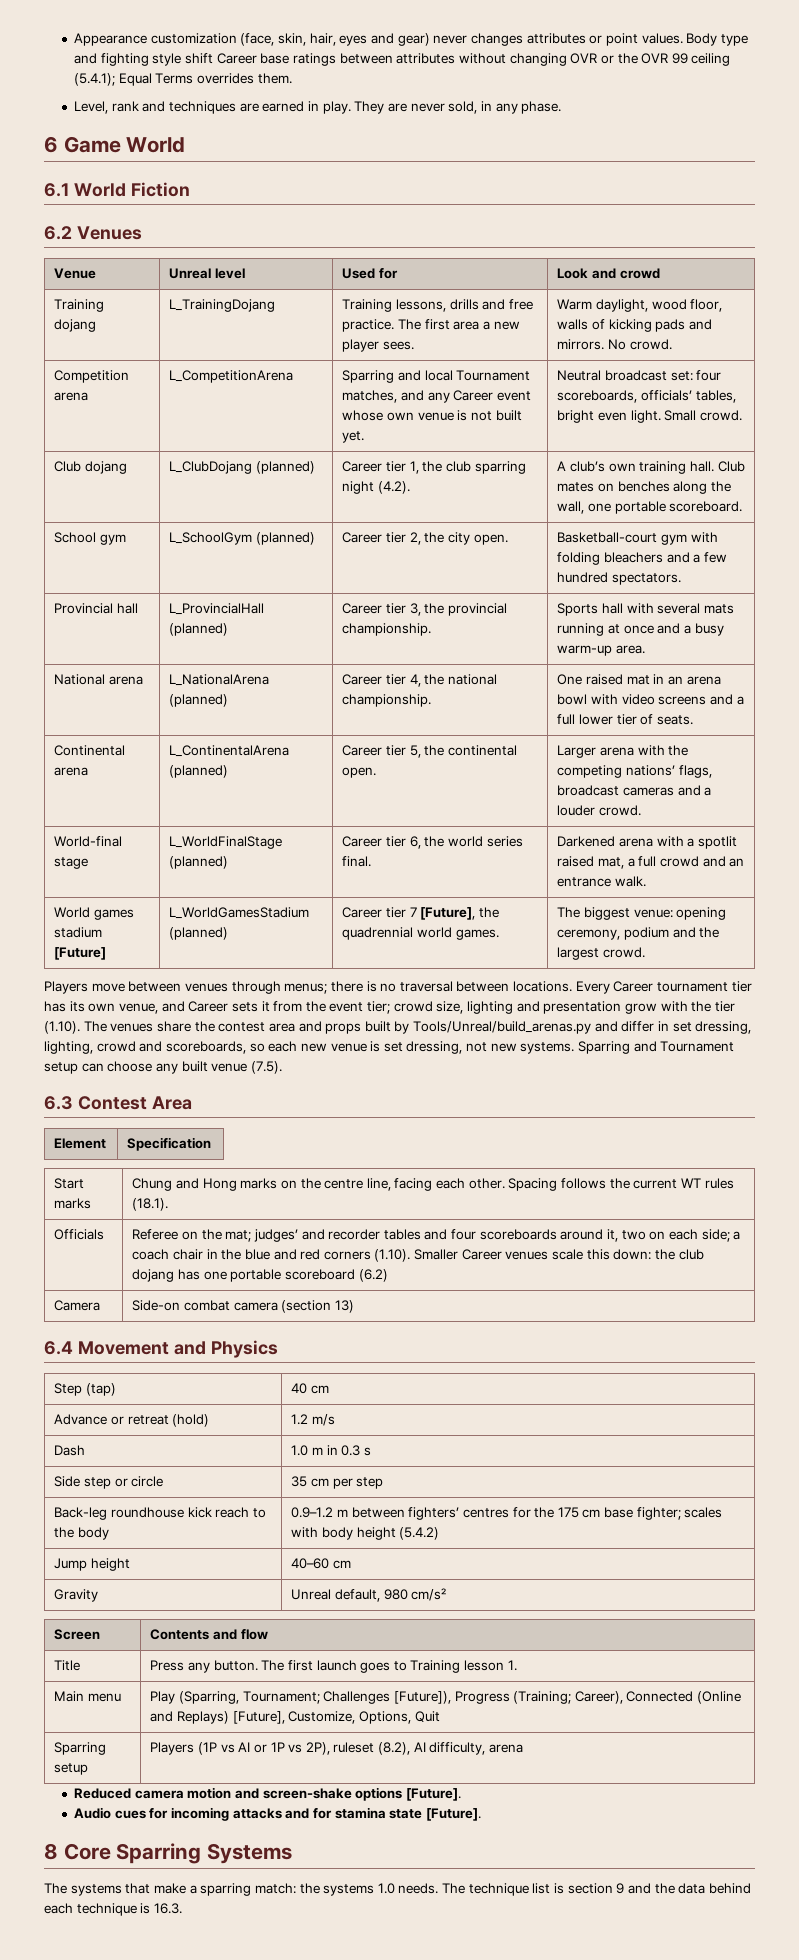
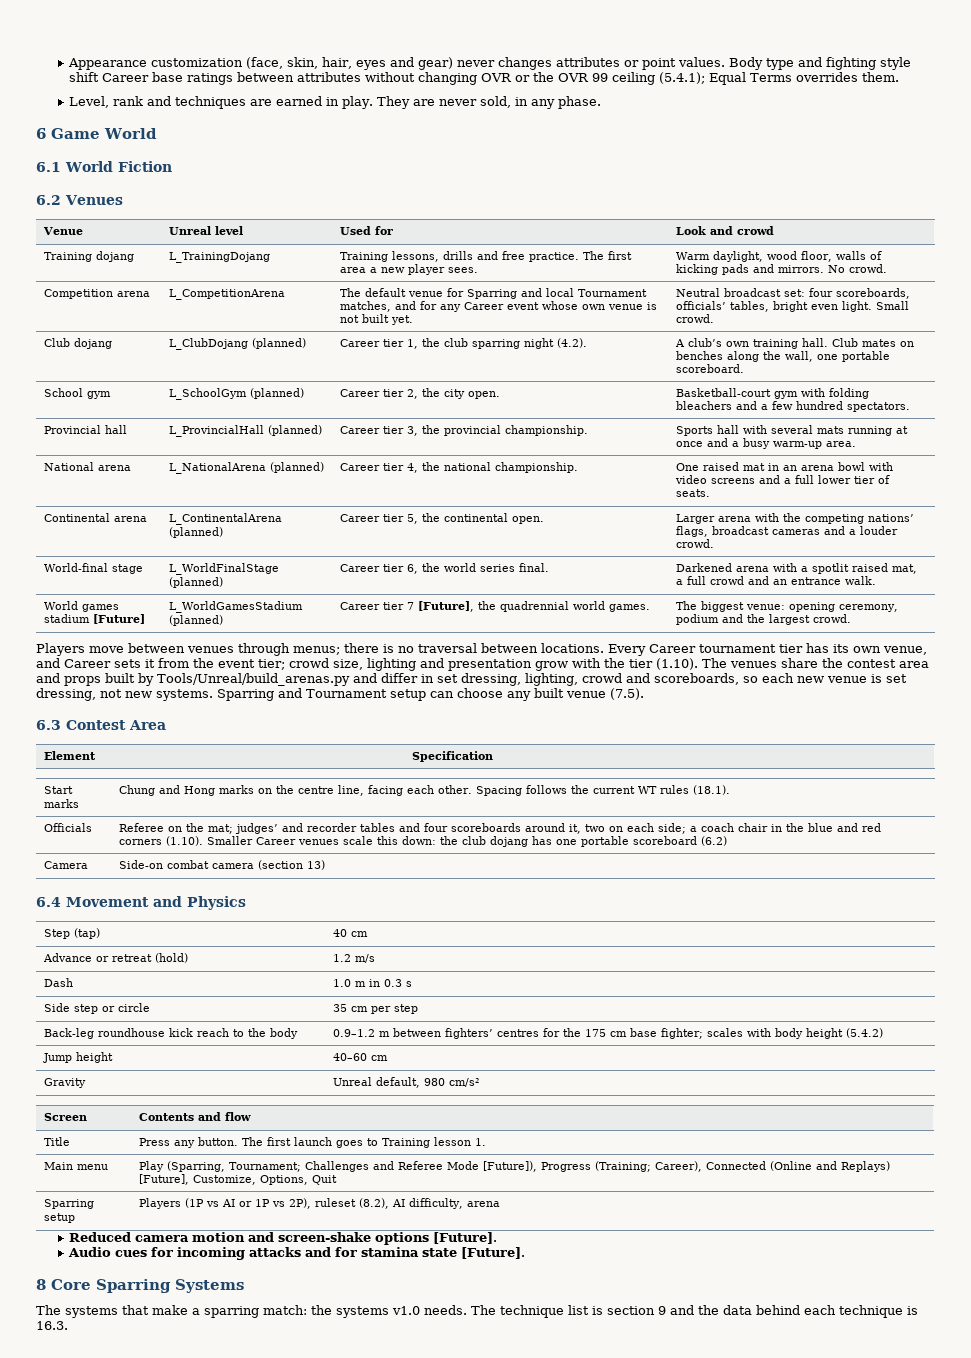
- Competition arena | L_CompetitionArena | Sparring and local Tournament matches, and any Career event whose own venue is not built yet. | Neutral broadcast set: four scoreboards, officials’ tables, bright even light. Small crowd.
+ Competition arena | L_CompetitionArena | The default venue for Sparring and local Tournament matches, and for any Career event whose own venue is not built yet. | Neutral broadcast set: four scoreboards, officials’ tables, bright even light. Small crowd.
- Main menu | Play (Sparring, Tournament; Challenges [Future]), Progress (Training; Career), Connected (Online and Replays) [Future], Customize, Options, Quit
+ Main menu | Play (Sparring, Tournament; Challenges and Referee Mode [Future]), Progress (Training; Career), Connected (Online and Replays) [Future], Customize, Options, Quit
- The systems that make a sparring match: the systems 1.0 needs.
+ The systems that make a sparring match: the systems v1.0 needs.

